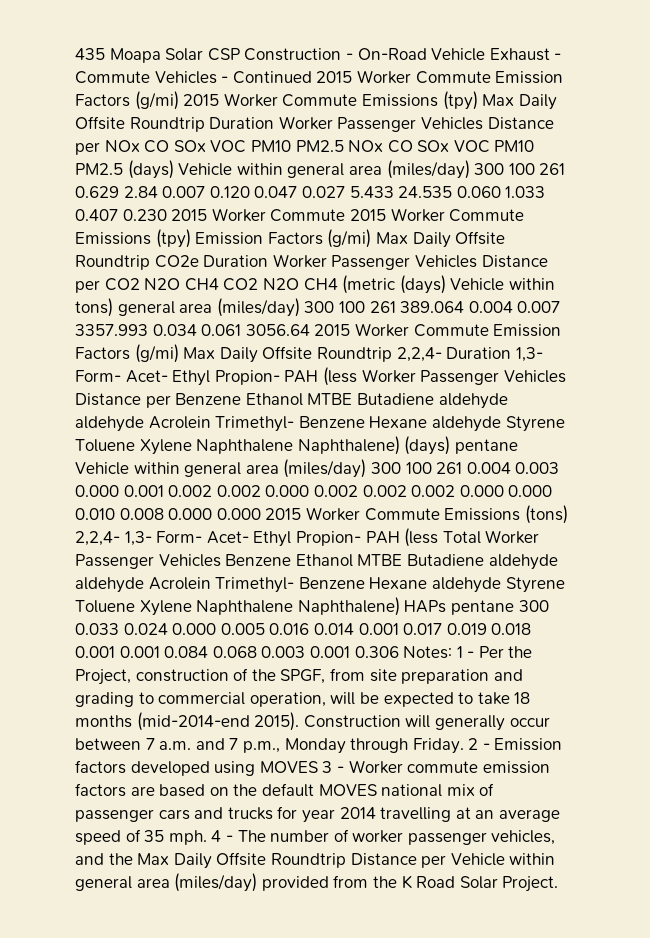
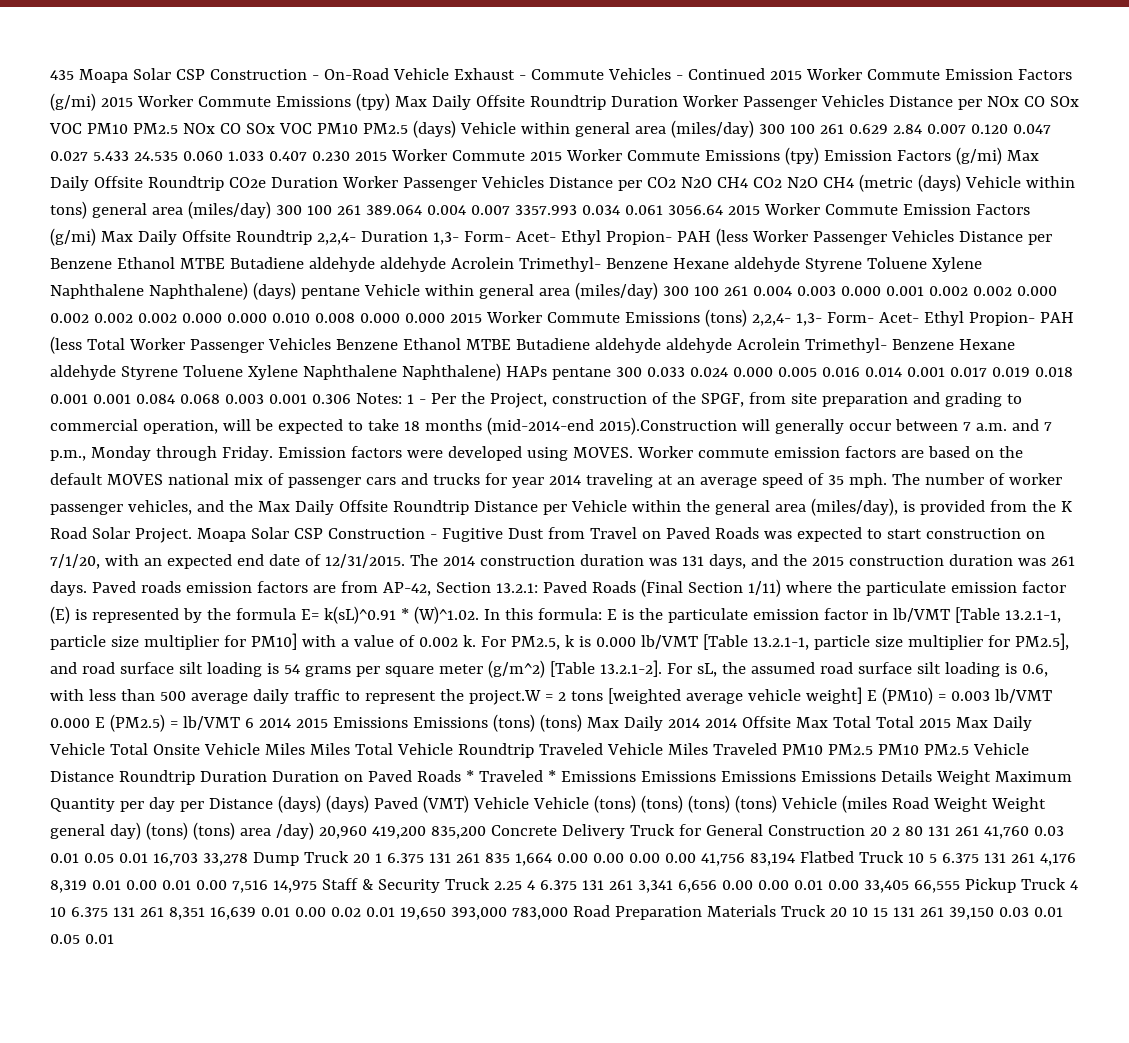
- 1 - Per the Project, construction of the SPGF, from site preparation and grading to commercial operation, will be expected to take 18 months (mid-2014-end 2015). Construction will generally occur between 7 a.m. and 7 p.m., Monday through Friday.
+ 1 - Per the Project, construction of the SPGF, from site preparation and grading to commercial operation, will be expected to take 18 months (mid-2014-end 2015).Construction will generally occur between 7 a.m. and 7 p.m., Monday through Friday.
- 2 - Emission factors developed using MOVES 3 - Worker commute emission factors are based on the default MOVES national mix of passenger cars and trucks for year 2014 travelling at an average speed of 35 mph.
+ Emission factors were developed using MOVES. Worker commute emission factors are based on the default MOVES national mix of passenger cars and trucks for year 2014 traveling at an average speed of 35 mph.
- 4 - The number of worker passenger vehicles, and the Max Daily Offsite Roundtrip Distance per Vehicle within general area (miles/day) provided from the K Road Solar Project.
+ The number of worker passenger vehicles, and the Max Daily Offsite Roundtrip Distance per Vehicle within the general area (miles/day), is provided from the K Road Solar Project.
+ Moapa Solar CSP Construction - Fugitive Dust from Travel on Paved Roads was expected to start construction on 7/1/20, with an expected end date of 12/31/2015. The 2014 construction duration was 131 days, and the 2015 construction duration was 261 days. Paved roads emission factors are from AP-42, Section 13.2.1: Paved Roads (Final Section 1/11) where the particulate emission factor (E) is represented by the formula E= k(sL)^0.91 * (W)^1.02. In this formula: E is the particulate emission factor in lb/VMT [Table 13.2.1-1, particle size multiplier for PM10] with a value of 0.002 k. For PM2.5, k is 0.000 lb/VMT [Table 13.2.1-1, particle size multiplier for PM2.5], and road surface silt loading is 54 grams per square meter (g/m^2) [Table 13.2.1-2]. For sL, the assumed road surface silt loading is 0.6, with less than 500 average daily traffic to represent the project.W = 2 tons [weighted average vehicle weight] E (PM10) = 0.003 lb/VMT 0.000 E (PM2.5) = lb/VMT 6 2014 2015 Emissions Emissions (tons) (tons) Max Daily 2014 2014 Offsite Max Total Total 2015 Max Daily Vehicle Total Onsite Vehicle Miles Miles Total Vehicle Roundtrip Traveled Vehicle Miles Traveled PM10 PM2.5 PM10 PM2.5 Vehicle Distance Roundtrip Duration Duration on Paved Roads * Traveled * Emissions Emissions Emissions Emissions Details Weight Maximum Quantity per day per Distance (days) (days) Paved (VMT) Vehicle Vehicle (tons) (tons) (tons) (tons) Vehicle (miles Road Weight Weight general day) (tons) (tons) area /day) 20,960 419,200 835,200 Concrete Delivery Truck for General Construction 20 2 80 131 261 41,760 0.03 0.01 0.05 0.01 16,703 33,278 Dump Truck 20 1 6.375 131 261 835 1,664 0.00 0.00 0.00 0.00 41,756 83,194 Flatbed Truck 10 5 6.375 131 261 4,176 8,319 0.01 0.00 0.01 0.00 7,516 14,975 Staff & Security Truck 2.25 4 6.375 131 261 3,341 6,656 0.00 0.00 0.01 0.00 33,405 66,555 Pickup Truck 4 10 6.375 131 261 8,351 16,639 0.01 0.00 0.02 0.01 19,650 393,000 783,000 Road Preparation Materials Truck 20 10 15 131 261 39,150 0.03 0.01 0.05 0.01

